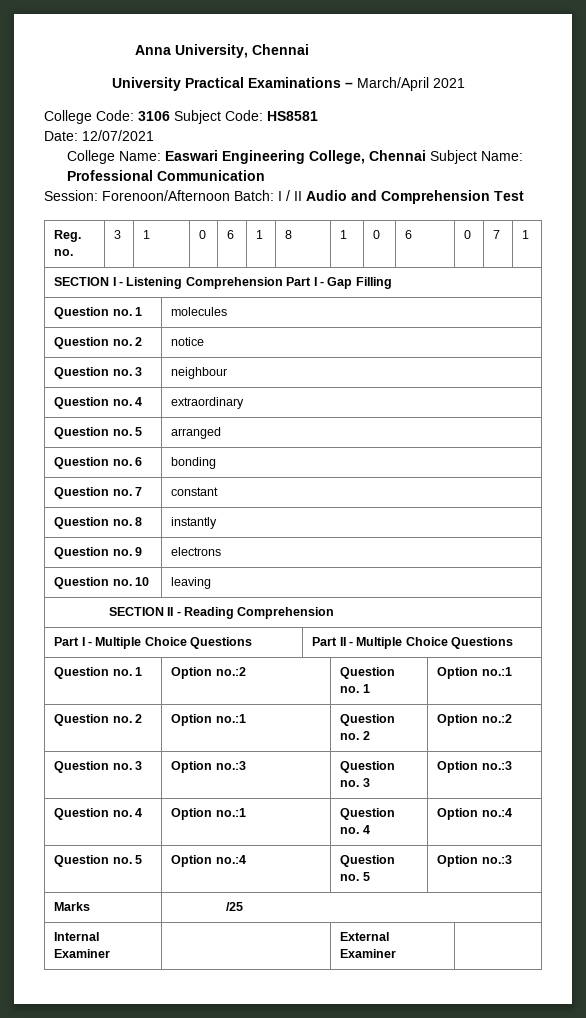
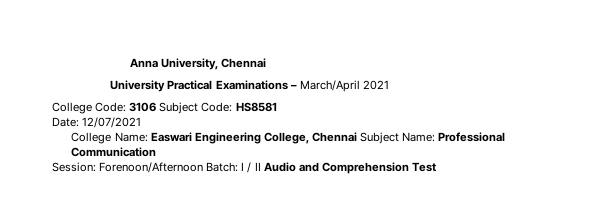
- Reg. no. | 3 | 1 | 0 | 6 | 1 | 8 | 1 | 0 | 6 | 0 | 7 | 1
- SECTION I - Listening Comprehension Part I - Gap Filling
- Question no. 1 | molecules
- Question no. 2 | notice
- Question no. 3 | neighbour
- Question no. 4 | extraordinary
- Question no. 5 | arranged
- Question no. 6 | bonding
- Question no. 7 | constant
- Question no. 8 | instantly
- Question no. 9 | electrons
- Question no. 10 | leaving
- SECTION II - Reading Comprehension
- Part I - Multiple Choice Questions | Part II - Multiple Choice Questions
- Question no. 1 | Option no.:2 | Question no. 1 | Option no.:1
- Question no. 2 | Option no.:1 | Question no. 2 | Option no.:2
- Question no. 3 | Option no.:3 | Question no. 3 | Option no.:3
- Question no. 4 | Option no.:1 | Question no. 4 | Option no.:4
- Question no. 5 | Option no.:4 | Question no. 5 | Option no.:3
- Marks | /25
- Internal Examiner | | External Examiner |

